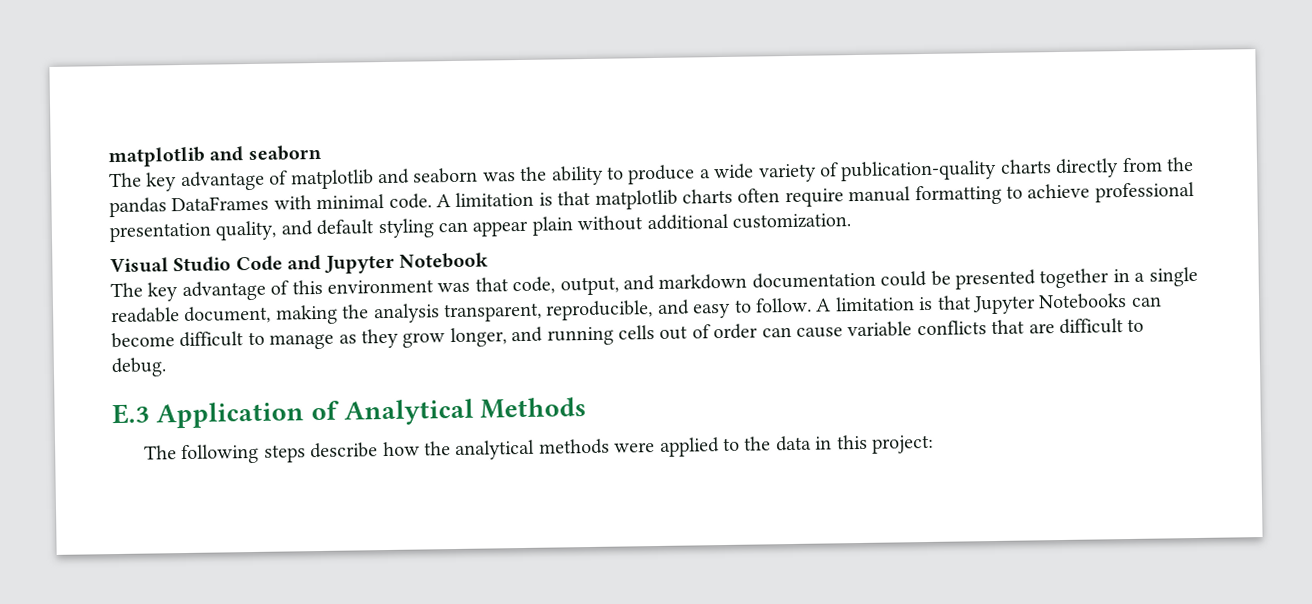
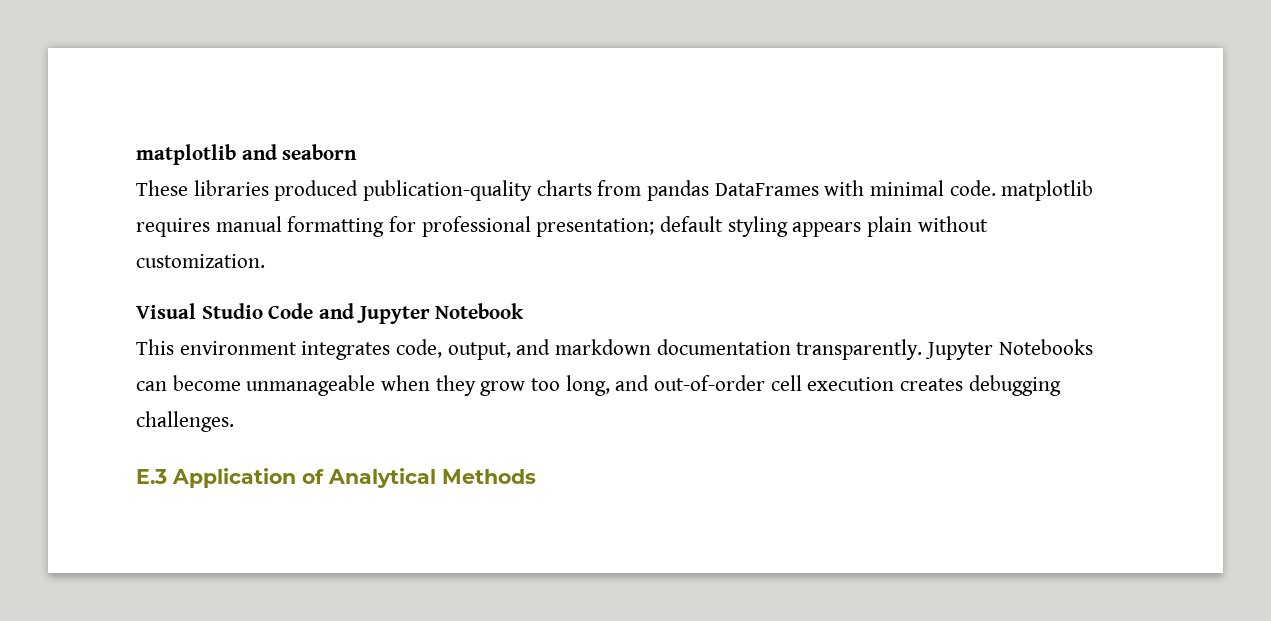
- The key advantage of matplotlib and seaborn was the ability to produce a wide variety of publication-quality charts directly from the pandas DataFrames with minimal code. A limitation is that matplotlib charts often require manual formatting to achieve professional presentation quality, and default styling can appear plain without additional customization.
+ These libraries produced publication-quality charts from pandas DataFrames with minimal code. matplotlib requires manual formatting for professional presentation; default styling appears plain without customization.
- The key advantage of this environment was that code, output, and markdown documentation could be presented together in a single readable document, making the analysis transparent, reproducible, and easy to follow. A limitation is that Jupyter Notebooks can become difficult to manage as they grow longer, and running cells out of order can cause variable conflicts that are difficult to debug.
+ This environment integrates code, output, and markdown documentation transparently. Jupyter Notebooks can become unmanageable when they grow too long, and out-of-order cell execution creates debugging challenges.
- The following steps describe how the analytical methods were applied to the data in this project:

